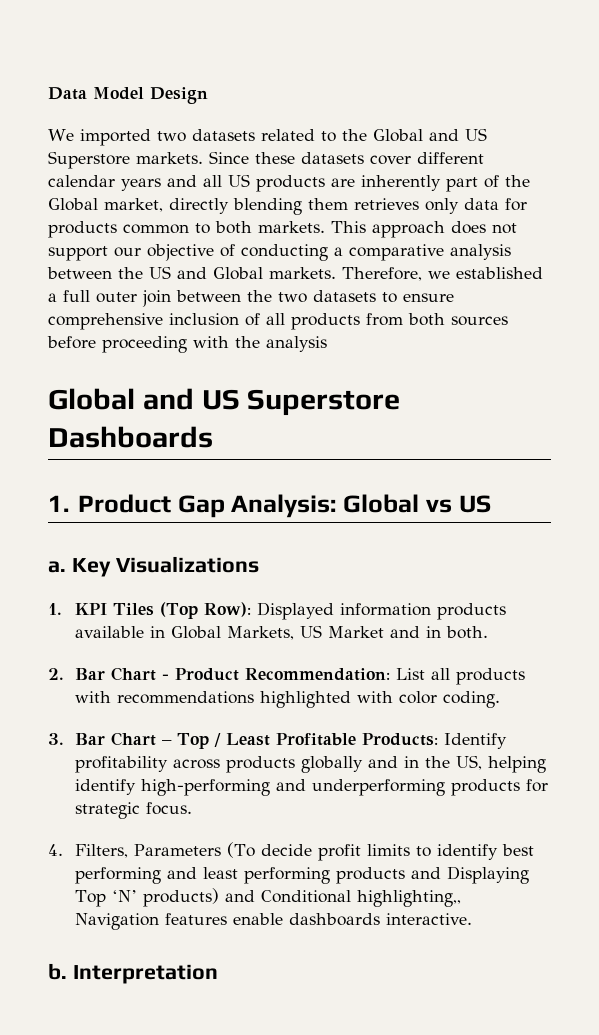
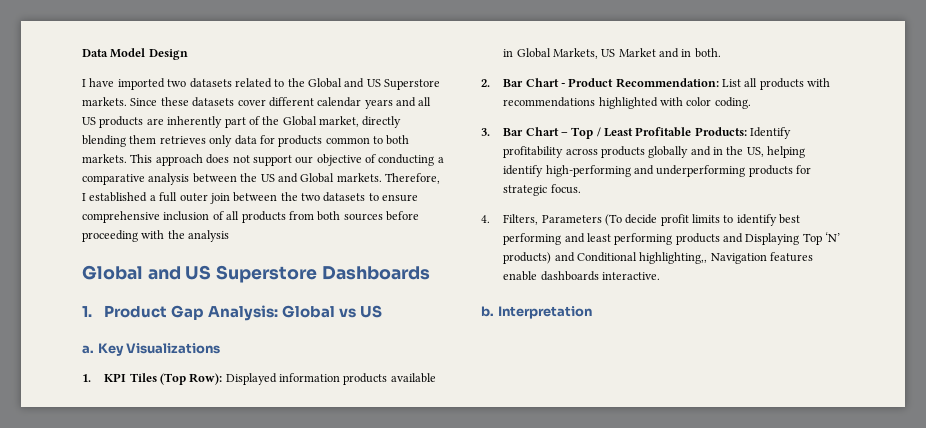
- We imported two datasets related to the Global and US Superstore markets.
+ I have imported two datasets related to the Global and US Superstore markets.
- Therefore, we established a full outer join between the two datasets to ensure comprehensive inclusion of all products from both sources before proceeding with the analysis
+ Therefore, I established a full outer join between the two datasets to ensure comprehensive inclusion of all products from both sources before proceeding with the analysis

